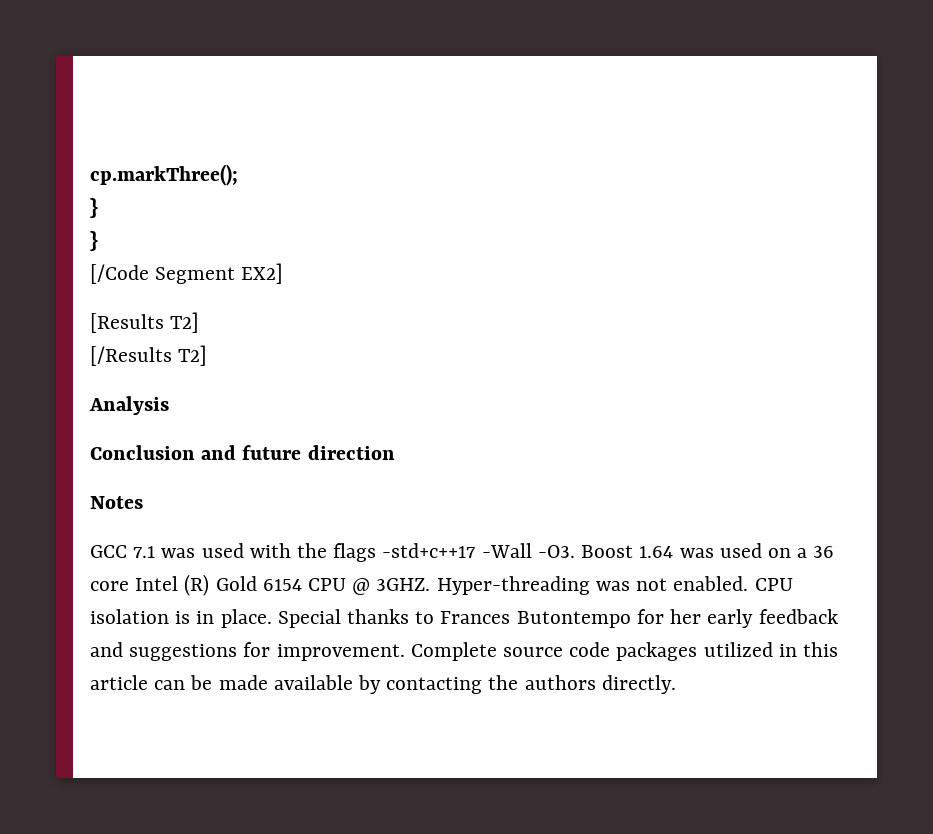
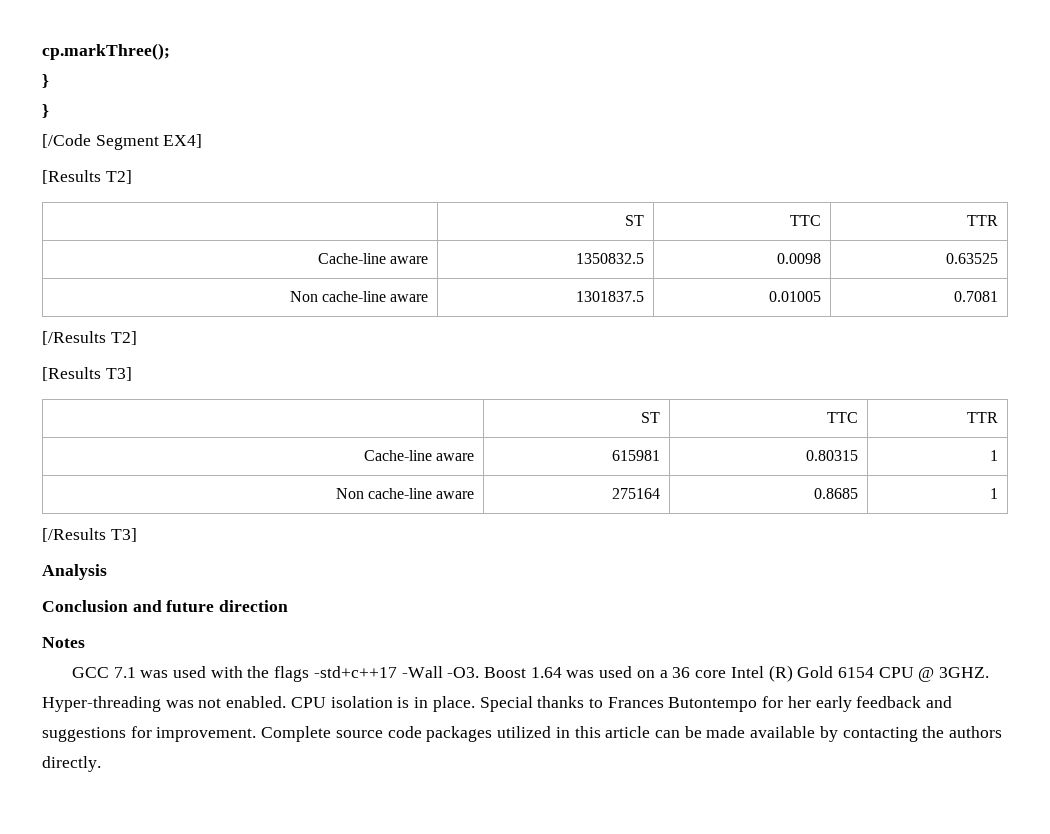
- [/Code Segment EX2]
+ [/Code Segment EX4]
  [Results T2]
+ | ST | TTC | TTR
+ Cache-line aware | 1350832.5 | 0.0098 | 0.63525
+ Non cache-line aware | 1301837.5 | 0.01005 | 0.7081
  [/Results T2]
+ [Results T3]
+ | ST | TTC | TTR
+ Cache-line aware | 615981 | 0.80315 | 1
+ Non cache-line aware | 275164 | 0.8685 | 1
+ [/Results T3]

